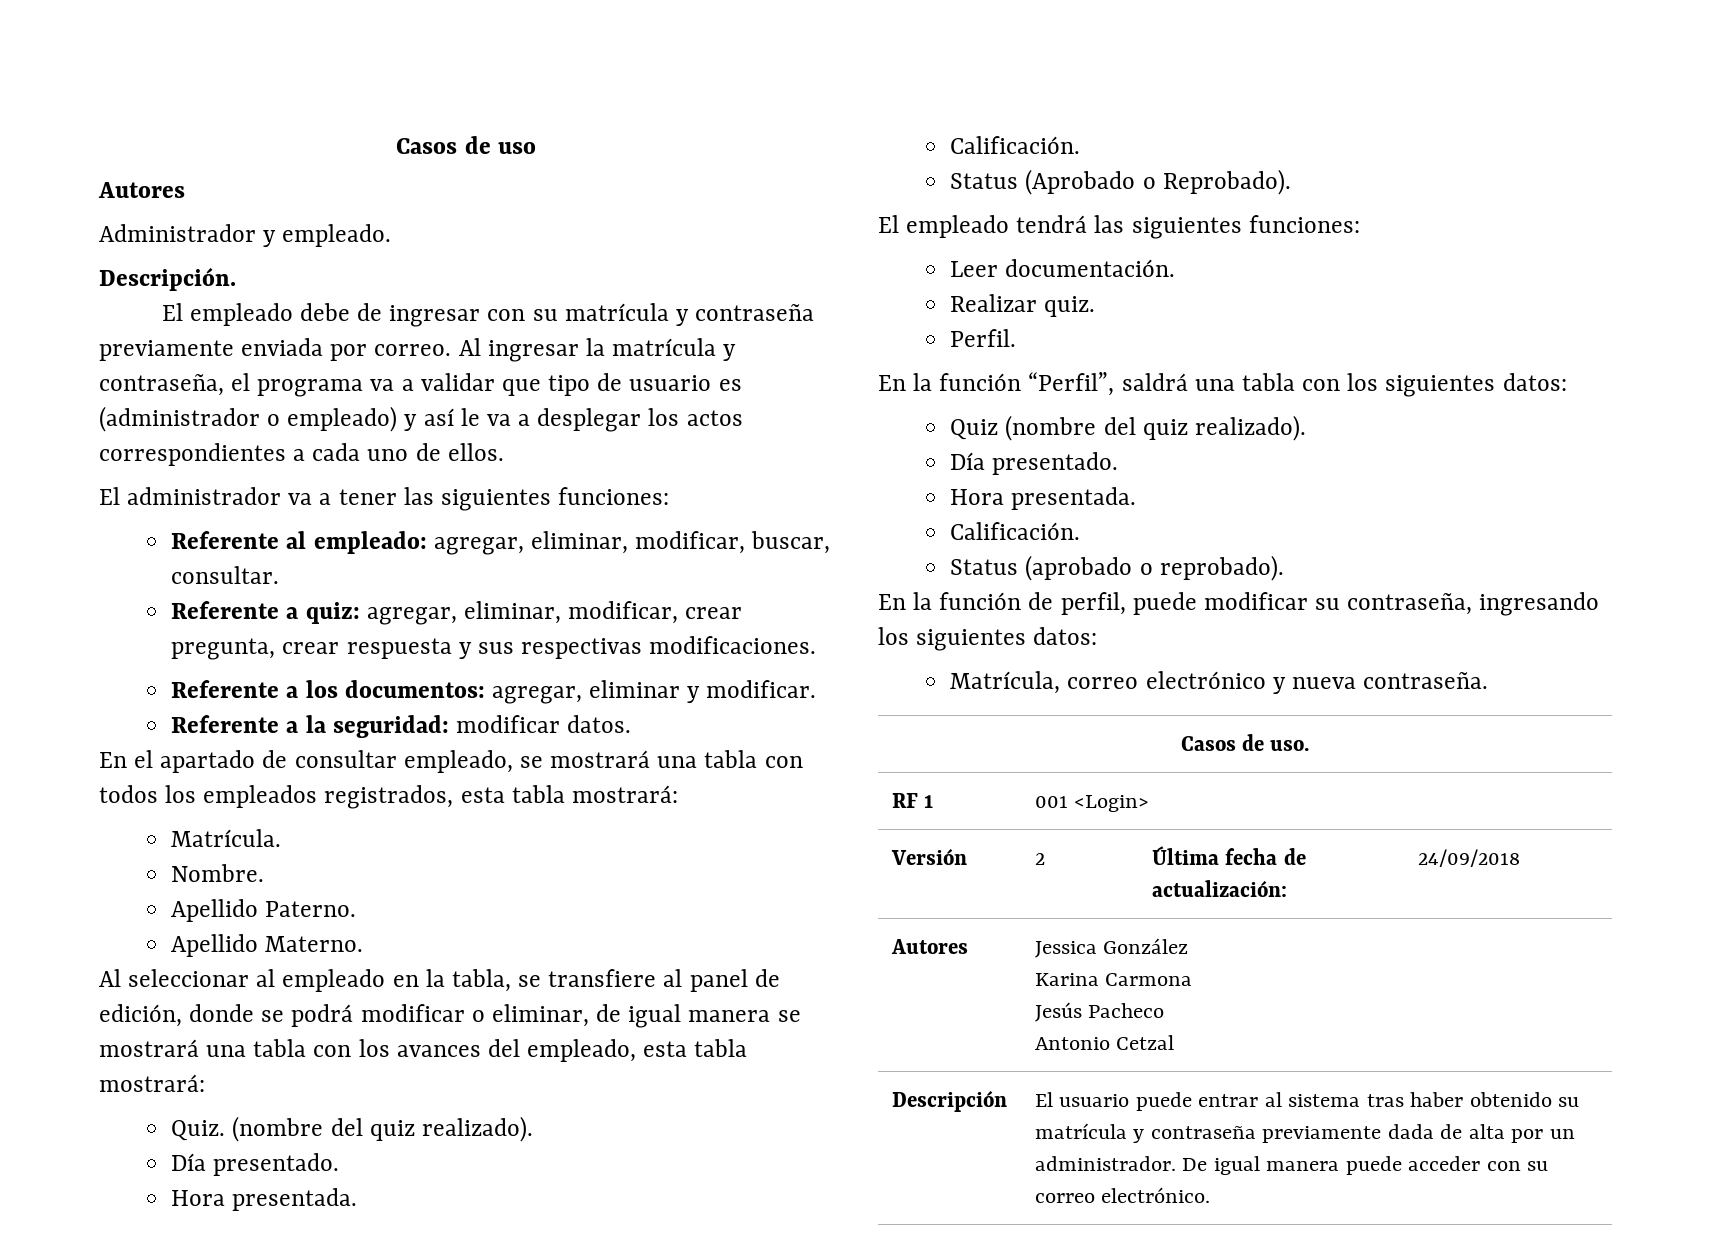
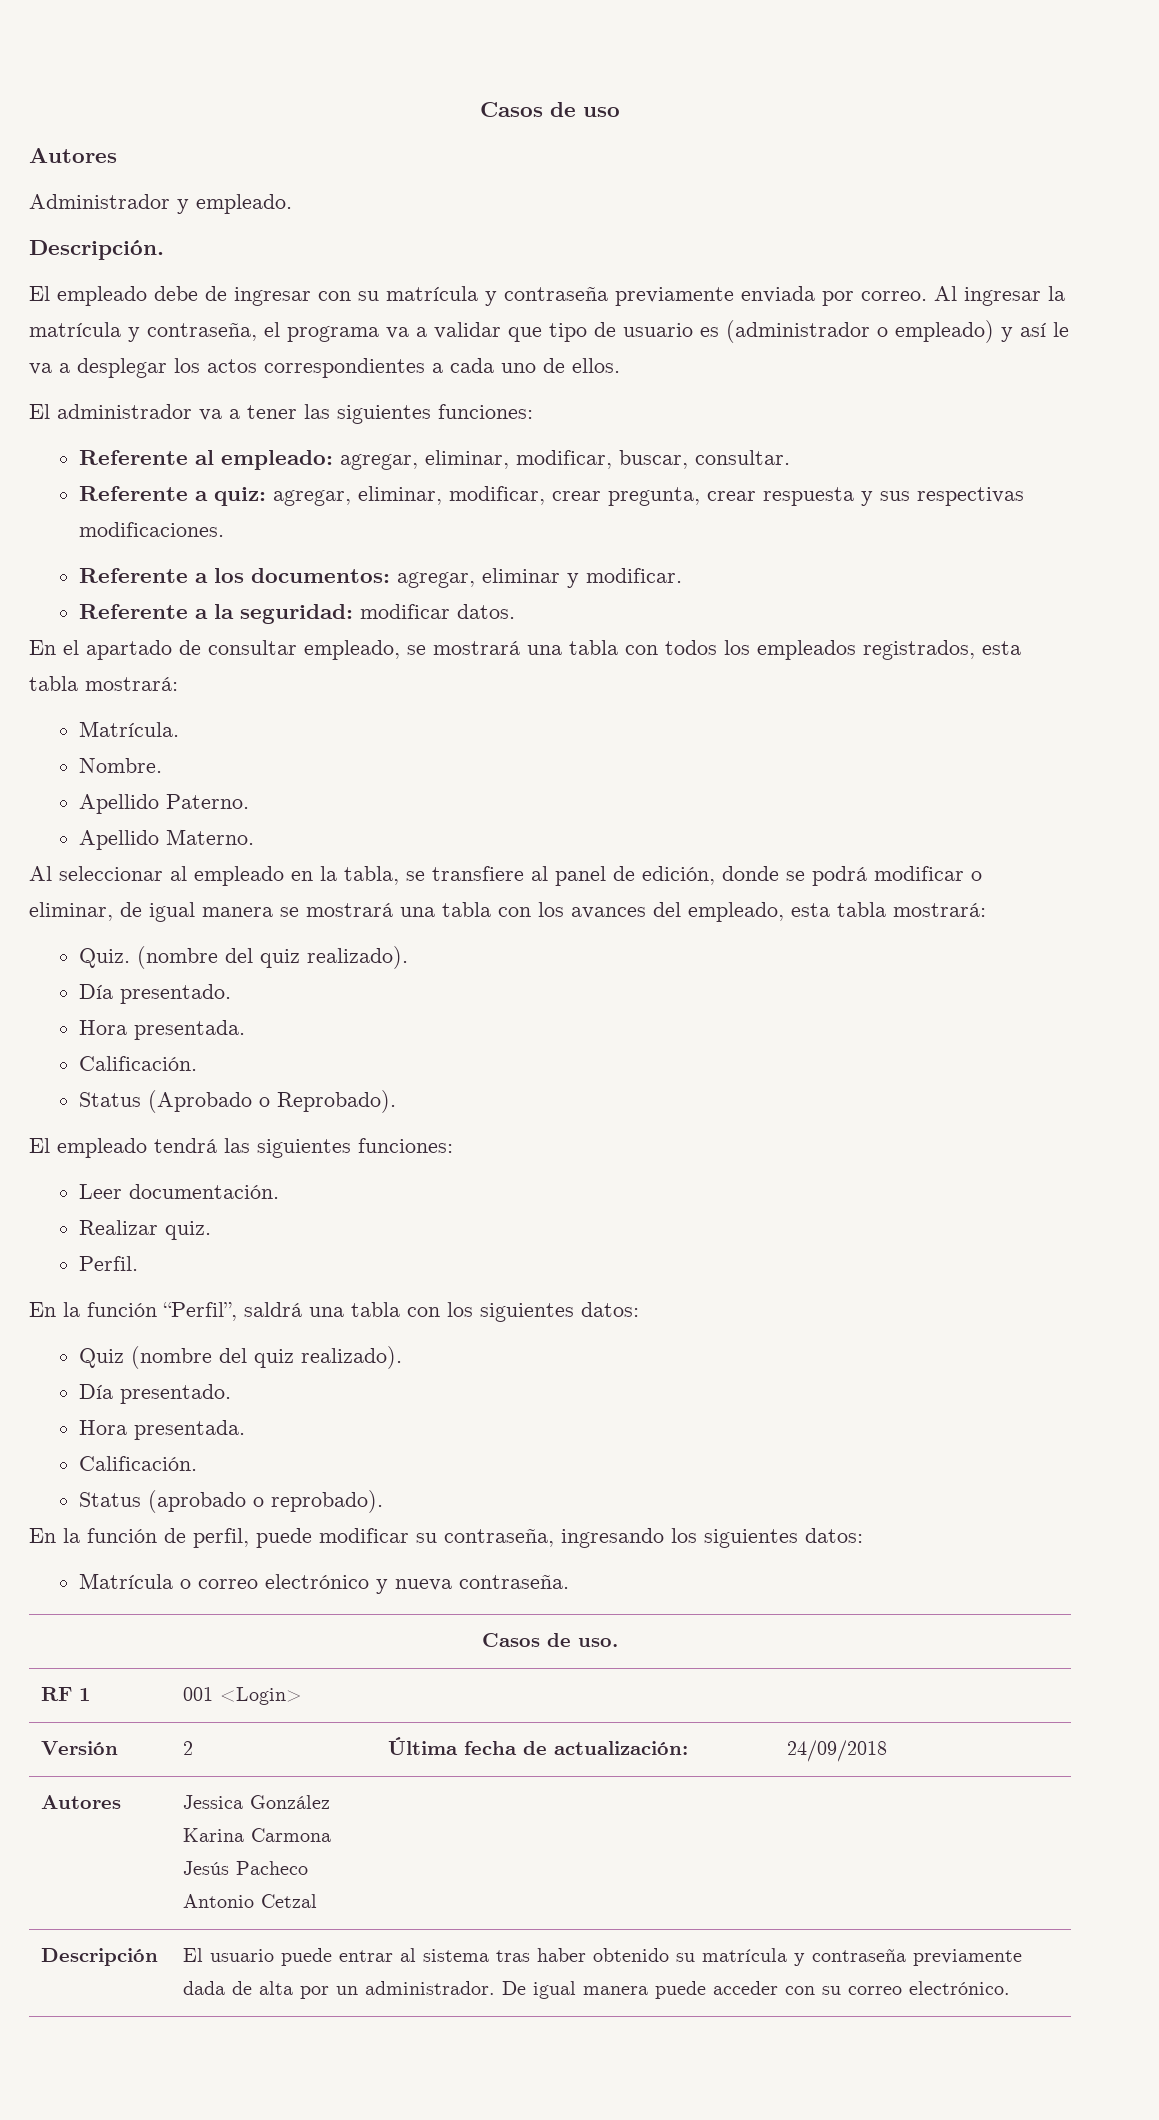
- Matrícula, correo electrónico y nueva contraseña.
+ Matrícula o correo electrónico y nueva contraseña.

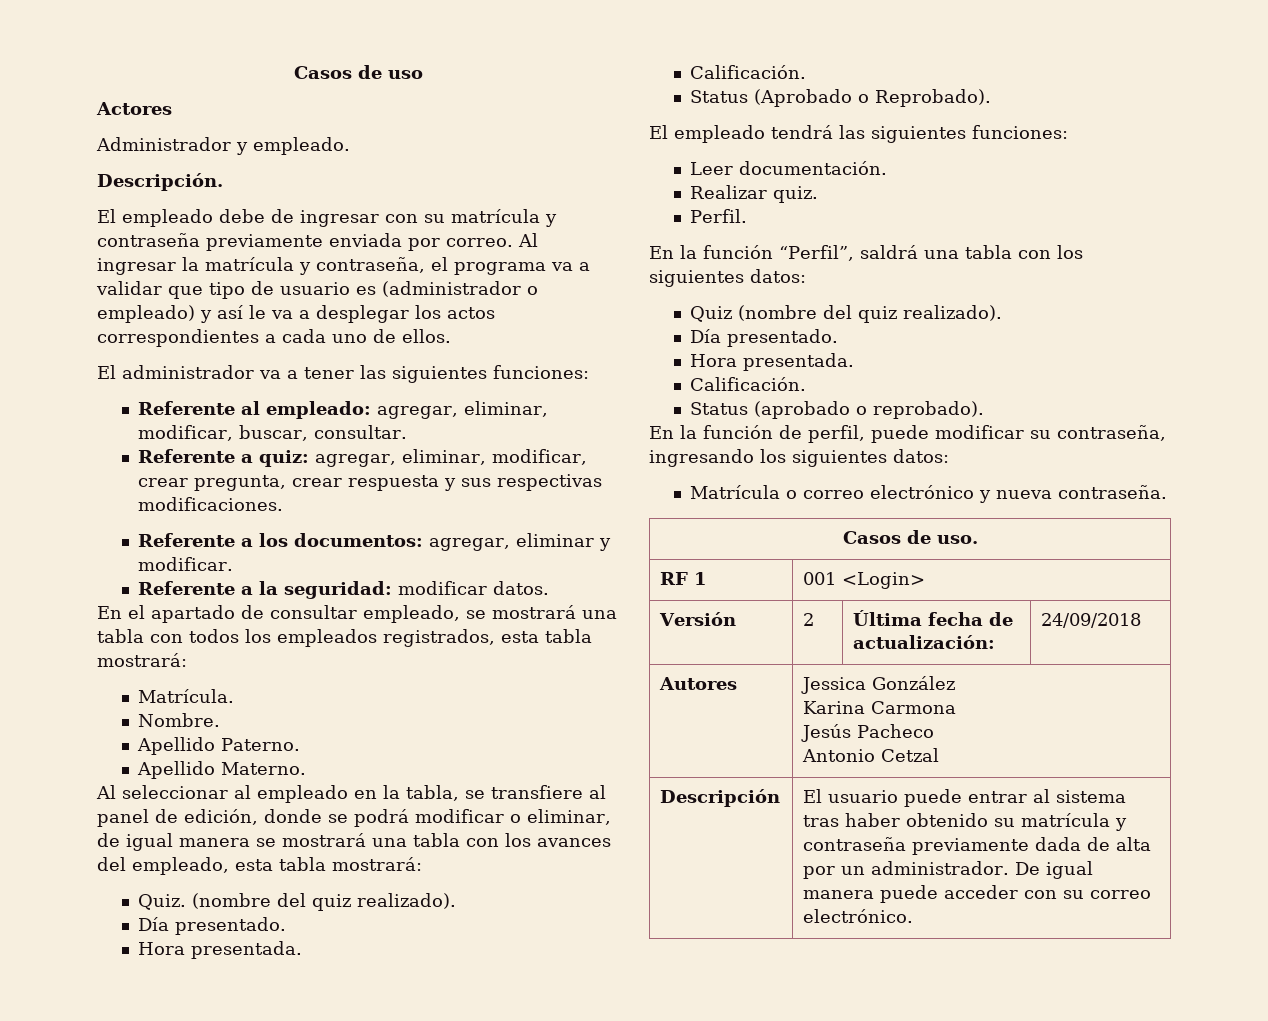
  Casos de uso
- Autores
+ Actores

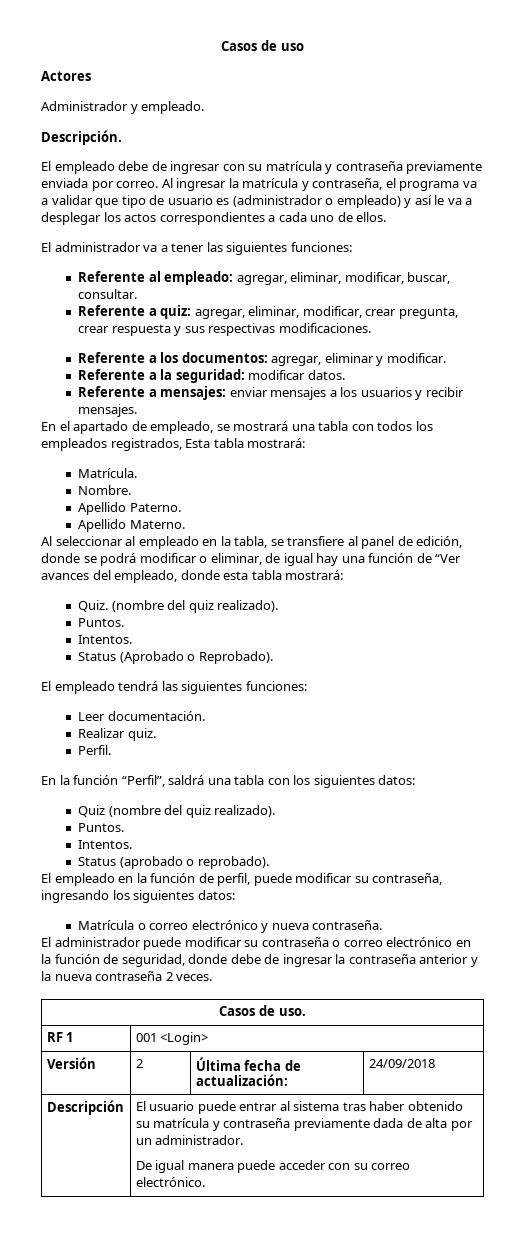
+ Referente a mensajes: enviar mensajes a los usuarios y recibir mensajes.
- En el apartado de consultar empleado, se mostrará una tabla con todos los empleados registrados, esta tabla mostrará:
+ En el apartado de empleado, se mostrará una tabla con todos los empleados registrados, Esta tabla mostrará:
- Al seleccionar al empleado en la tabla, se transfiere al panel de edición, donde se podrá modificar o eliminar, de igual manera se mostrará una tabla con los avances del empleado, esta tabla mostrará:
+ Al seleccionar al empleado en la tabla, se transfiere al panel de edición, donde se podrá modificar o eliminar, de igual hay una función de “Ver avances del empleado, donde esta tabla mostrará:
  Quiz. (nombre del quiz realizado).
- Día presentado.
- Hora presentada.
- Calificación.
+ Puntos.
+ Intentos.
  Quiz (nombre del quiz realizado).
- Día presentado.
- Hora presentada.
- Calificación.
+ Puntos.
+ Intentos.
- En la función de perfil, puede modificar su contraseña, ingresando los siguientes datos:
+ El empleado en la función de perfil, puede modificar su contraseña, ingresando los siguientes datos:
+ El administrador puede modificar su contraseña o correo electrónico en la función de seguridad, donde debe de ingresar la contraseña anterior y la nueva contraseña 2 veces.
- Autores | Jessica González
- Karina Carmona
- Jesús Pacheco
- Antonio Cetzal
- Descripción | El usuario puede entrar al sistema tras haber obtenido su matrícula y contraseña previamente dada de alta por un administrador. De igual manera puede acceder con su correo electrónico.
+ Descripción | El usuario puede entrar al sistema tras haber obtenido su matrícula y contraseña previamente dada de alta por un administrador.
+ De igual manera puede acceder con su correo electrónico.

